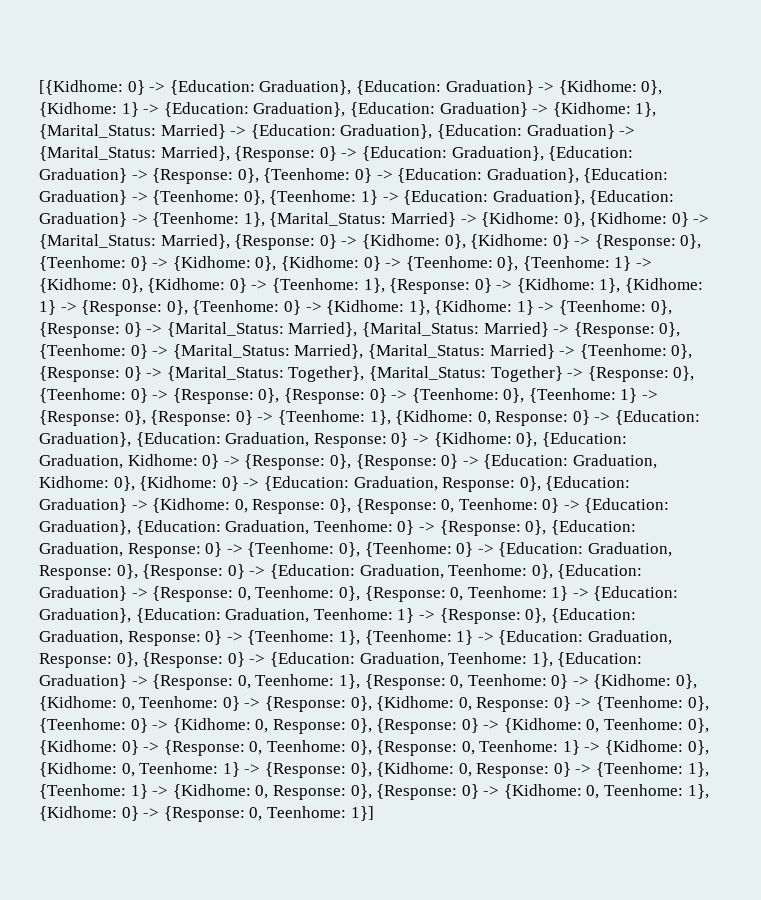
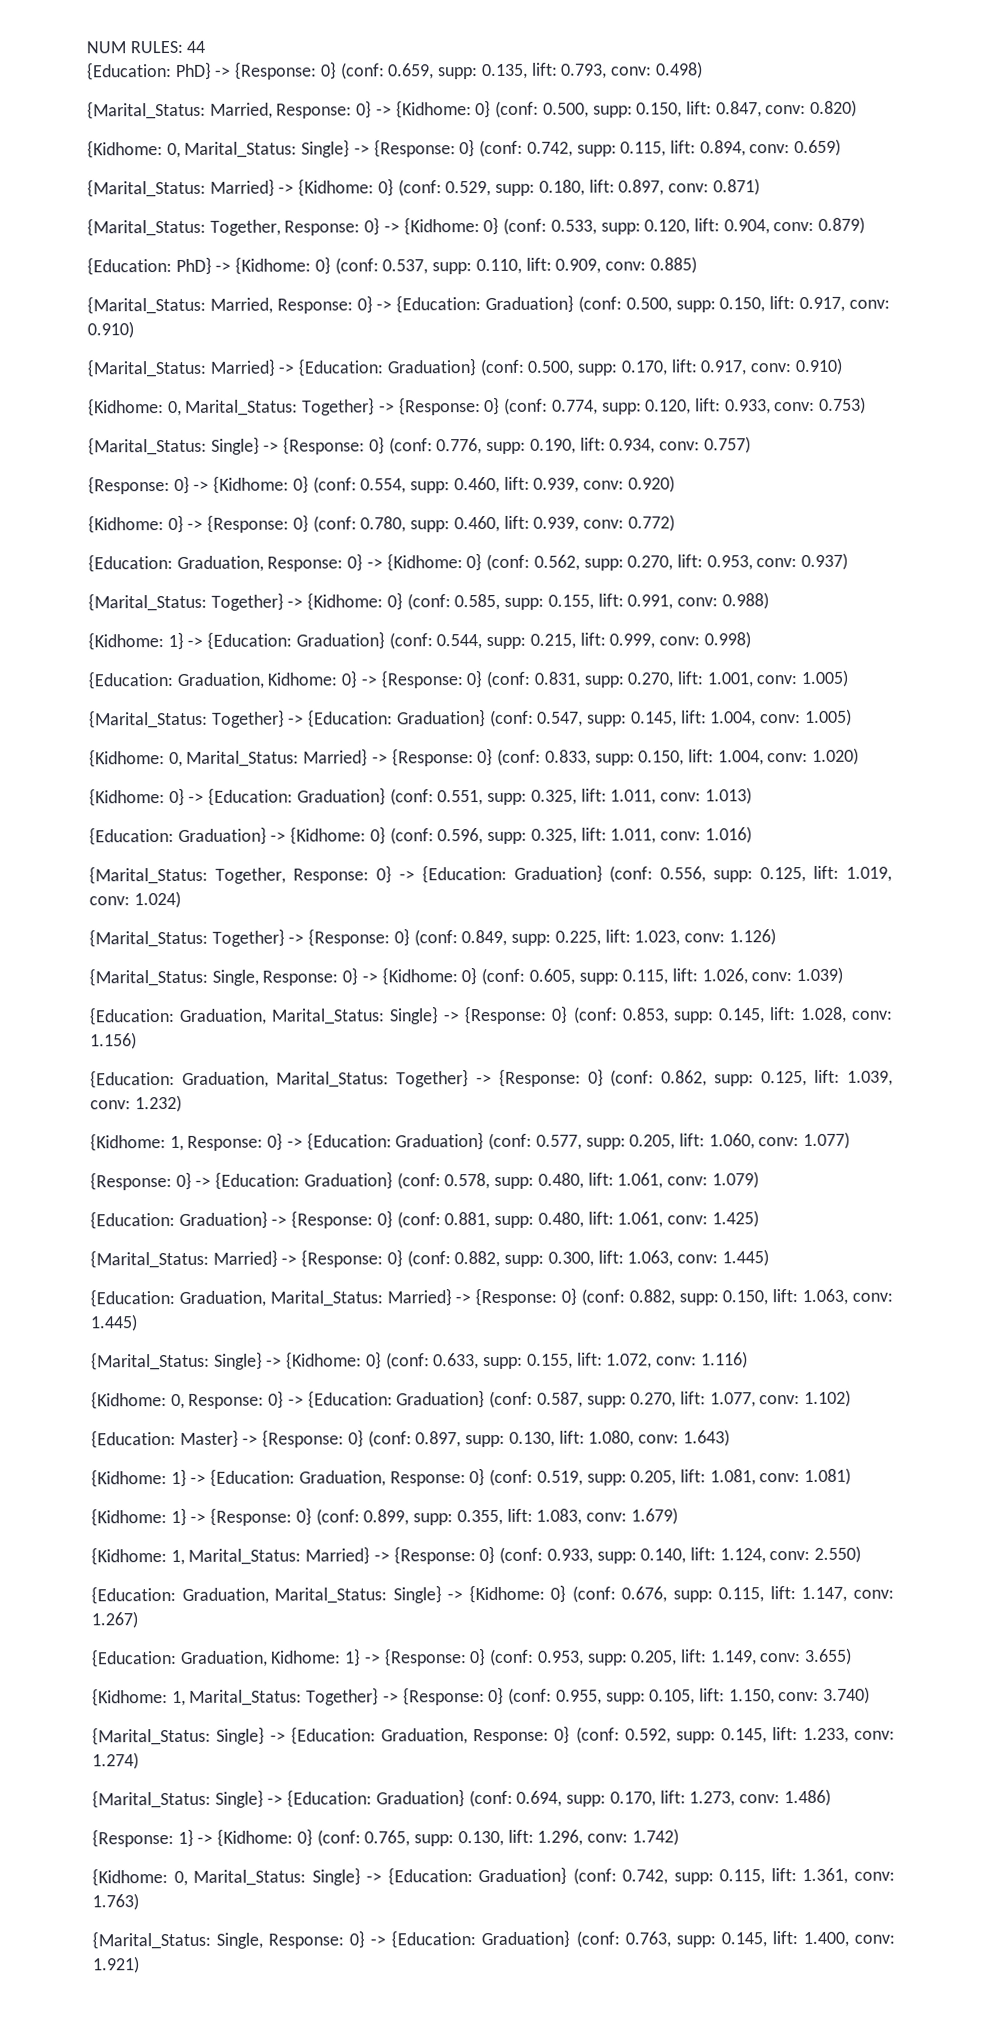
- [{Kidhome: 0} -> {Education: Graduation}, {Education: Graduation} -> {Kidhome: 0}, {Kidhome: 1} -> {Education: Graduation}, {Education: Graduation} -> {Kidhome: 1}, {Marital_Status: Married} -> {Education: Graduation}, {Education: Graduation} -> {Marital_Status: Married}, {Response: 0} -> {Education: Graduation}, {Education: Graduation} -> {Response: 0}, {Teenhome: 0} -> {Education: Graduation}, {Education: Graduation} -> {Teenhome: 0}, {Teenhome: 1} -> {Education: Graduation}, {Education: Graduation} -> {Teenhome: 1}, {Marital_Status: Married} -> {Kidhome: 0}, {Kidhome: 0} -> {Marital_Status: Married}, {Response: 0} -> {Kidhome: 0}, {Kidhome: 0} -> {Response: 0}, {Teenhome: 0} -> {Kidhome: 0}, {Kidhome: 0} -> {Teenhome: 0}, {Teenhome: 1} -> {Kidhome: 0}, {Kidhome: 0} -> {Teenhome: 1}, {Response: 0} -> {Kidhome: 1}, {Kidhome: 1} -> {Response: 0}, {Teenhome: 0} -> {Kidhome: 1}, {Kidhome: 1} -> {Teenhome: 0}, {Response: 0} -> {Marital_Status: Married}, {Marital_Status: Married} -> {Response: 0}, {Teenhome: 0} -> {Marital_Status: Married}, {Marital_Status: Married} -> {Teenhome: 0}, {Response: 0} -> {Marital_Status: Together}, {Marital_Status: Together} -> {Response: 0}, {Teenhome: 0} -> {Response: 0}, {Response: 0} -> {Teenhome: 0}, {Teenhome: 1} -> {Response: 0}, {Response: 0} -> {Teenhome: 1}, {Kidhome: 0, Response: 0} -> {Education: Graduation}, {Education: Graduation, Response: 0} -> {Kidhome: 0}, {Education: Graduation, Kidhome: 0} -> {Response: 0}, {Response: 0} -> {Education: Graduation, Kidhome: 0}, {Kidhome: 0} -> {Education: Graduation, Response: 0}, {Education: Graduation} -> {Kidhome: 0, Response: 0}, {Response: 0, Teenhome: 0} -> {Education: Graduation}, {Education: Graduation, Teenhome: 0} -> {Response: 0}, {Education: Graduation, Response: 0} -> {Teenhome: 0}, {Teenhome: 0} -> {Education: Graduation, Response: 0}, {Response: 0} -> {Education: Graduation, Teenhome: 0}, {Education: Graduation} -> {Response: 0, Teenhome: 0}, {Response: 0, Teenhome: 1} -> {Education: Graduation}, {Education: Graduation, Teenhome: 1} -> {Response: 0}, {Education: Graduation, Response: 0} -> {Teenhome: 1}, {Teenhome: 1} -> {Education: Graduation, Response: 0}, {Response: 0} -> {Education: Graduation, Teenhome: 1}, {Education: Graduation} -> {Response: 0, Teenhome: 1}, {Response: 0, Teenhome: 0} -> {Kidhome: 0}, {Kidhome: 0, Teenhome: 0} -> {Response: 0}, {Kidhome: 0, Response: 0} -> {Teenhome: 0}, {Teenhome: 0} -> {Kidhome: 0, Response: 0}, {Response: 0} -> {Kidhome: 0, Teenhome: 0}, {Kidhome: 0} -> {Response: 0, Teenhome: 0}, {Response: 0, Teenhome: 1} -> {Kidhome: 0}, {Kidhome: 0, Teenhome: 1} -> {Response: 0}, {Kidhome: 0, Response: 0} -> {Teenhome: 1}, {Teenhome: 1} -> {Kidhome: 0, Response: 0}, {Response: 0} -> {Kidhome: 0, Teenhome: 1}, {Kidhome: 0} -> {Response: 0, Teenhome: 1}]
+ NUM RULES: 44
+ {Education: PhD} -> {Response: 0} (conf: 0.659, supp: 0.135, lift: 0.793, conv: 0.498)
+ {Marital_Status: Married, Response: 0} -> {Kidhome: 0} (conf: 0.500, supp: 0.150, lift: 0.847, conv: 0.820)
+ {Kidhome: 0, Marital_Status: Single} -> {Response: 0} (conf: 0.742, supp: 0.115, lift: 0.894, conv: 0.659)
+ {Marital_Status: Married} -> {Kidhome: 0} (conf: 0.529, supp: 0.180, lift: 0.897, conv: 0.871)
+ {Marital_Status: Together, Response: 0} -> {Kidhome: 0} (conf: 0.533, supp: 0.120, lift: 0.904, conv: 0.879)
+ {Education: PhD} -> {Kidhome: 0} (conf: 0.537, supp: 0.110, lift: 0.909, conv: 0.885)
+ {Marital_Status: Married, Response: 0} -> {Education: Graduation} (conf: 0.500, supp: 0.150, lift: 0.917, conv: 0.910)
+ {Marital_Status: Married} -> {Education: Graduation} (conf: 0.500, supp: 0.170, lift: 0.917, conv: 0.910)
+ {Kidhome: 0, Marital_Status: Together} -> {Response: 0} (conf: 0.774, supp: 0.120, lift: 0.933, conv: 0.753)
+ {Marital_Status: Single} -> {Response: 0} (conf: 0.776, supp: 0.190, lift: 0.934, conv: 0.757)
+ {Response: 0} -> {Kidhome: 0} (conf: 0.554, supp: 0.460, lift: 0.939, conv: 0.920)
+ {Kidhome: 0} -> {Response: 0} (conf: 0.780, supp: 0.460, lift: 0.939, conv: 0.772)
+ {Education: Graduation, Response: 0} -> {Kidhome: 0} (conf: 0.562, supp: 0.270, lift: 0.953, conv: 0.937)
+ {Marital_Status: Together} -> {Kidhome: 0} (conf: 0.585, supp: 0.155, lift: 0.991, conv: 0.988)
+ {Kidhome: 1} -> {Education: Graduation} (conf: 0.544, supp: 0.215, lift: 0.999, conv: 0.998)
+ {Education: Graduation, Kidhome: 0} -> {Response: 0} (conf: 0.831, supp: 0.270, lift: 1.001, conv: 1.005)
+ {Marital_Status: Together} -> {Education: Graduation} (conf: 0.547, supp: 0.145, lift: 1.004, conv: 1.005)
+ {Kidhome: 0, Marital_Status: Married} -> {Response: 0} (conf: 0.833, supp: 0.150, lift: 1.004, conv: 1.020)
+ {Kidhome: 0} -> {Education: Graduation} (conf: 0.551, supp: 0.325, lift: 1.011, conv: 1.013)
+ {Education: Graduation} -> {Kidhome: 0} (conf: 0.596, supp: 0.325, lift: 1.011, conv: 1.016)
+ {Marital_Status: Together, Response: 0} -> {Education: Graduation} (conf: 0.556, supp: 0.125, lift: 1.019, conv: 1.024)
+ {Marital_Status: Together} -> {Response: 0} (conf: 0.849, supp: 0.225, lift: 1.023, conv: 1.126)
+ {Marital_Status: Single, Response: 0} -> {Kidhome: 0} (conf: 0.605, supp: 0.115, lift: 1.026, conv: 1.039)
+ {Education: Graduation, Marital_Status: Single} -> {Response: 0} (conf: 0.853, supp: 0.145, lift: 1.028, conv: 1.156)
+ {Education: Graduation, Marital_Status: Together} -> {Response: 0} (conf: 0.862, supp: 0.125, lift: 1.039, conv: 1.232)
+ {Kidhome: 1, Response: 0} -> {Education: Graduation} (conf: 0.577, supp: 0.205, lift: 1.060, conv: 1.077)
+ {Response: 0} -> {Education: Graduation} (conf: 0.578, supp: 0.480, lift: 1.061, conv: 1.079)
+ {Education: Graduation} -> {Response: 0} (conf: 0.881, supp: 0.480, lift: 1.061, conv: 1.425)
+ {Marital_Status: Married} -> {Response: 0} (conf: 0.882, supp: 0.300, lift: 1.063, conv: 1.445)
+ {Education: Graduation, Marital_Status: Married} -> {Response: 0} (conf: 0.882, supp: 0.150, lift: 1.063, conv: 1.445)
+ {Marital_Status: Single} -> {Kidhome: 0} (conf: 0.633, supp: 0.155, lift: 1.072, conv: 1.116)
+ {Kidhome: 0, Response: 0} -> {Education: Graduation} (conf: 0.587, supp: 0.270, lift: 1.077, conv: 1.102)
+ {Education: Master} -> {Response: 0} (conf: 0.897, supp: 0.130, lift: 1.080, conv: 1.643)
+ {Kidhome: 1} -> {Education: Graduation, Response: 0} (conf: 0.519, supp: 0.205, lift: 1.081, conv: 1.081)
+ {Kidhome: 1} -> {Response: 0} (conf: 0.899, supp: 0.355, lift: 1.083, conv: 1.679)
+ {Kidhome: 1, Marital_Status: Married} -> {Response: 0} (conf: 0.933, supp: 0.140, lift: 1.124, conv: 2.550)
+ {Education: Graduation, Marital_Status: Single} -> {Kidhome: 0} (conf: 0.676, supp: 0.115, lift: 1.147, conv: 1.267)
+ {Education: Graduation, Kidhome: 1} -> {Response: 0} (conf: 0.953, supp: 0.205, lift: 1.149, conv: 3.655)
+ {Kidhome: 1, Marital_Status: Together} -> {Response: 0} (conf: 0.955, supp: 0.105, lift: 1.150, conv: 3.740)
+ {Marital_Status: Single} -> {Education: Graduation, Response: 0} (conf: 0.592, supp: 0.145, lift: 1.233, conv: 1.274)
+ {Marital_Status: Single} -> {Education: Graduation} (conf: 0.694, supp: 0.170, lift: 1.273, conv: 1.486)
+ {Response: 1} -> {Kidhome: 0} (conf: 0.765, supp: 0.130, lift: 1.296, conv: 1.742)
+ {Kidhome: 0, Marital_Status: Single} -> {Education: Graduation} (conf: 0.742, supp: 0.115, lift: 1.361, conv: 1.763)
+ {Marital_Status: Single, Response: 0} -> {Education: Graduation} (conf: 0.763, supp: 0.145, lift: 1.400, conv: 1.921)

